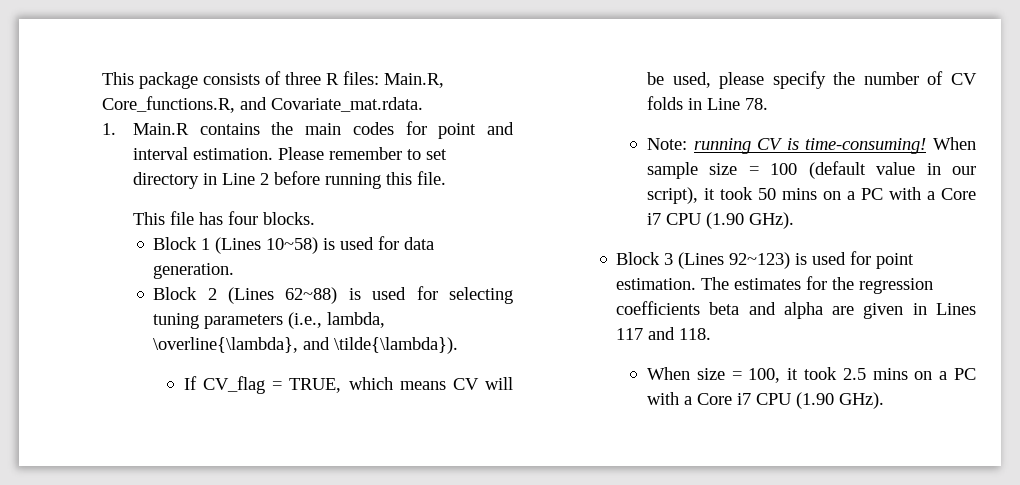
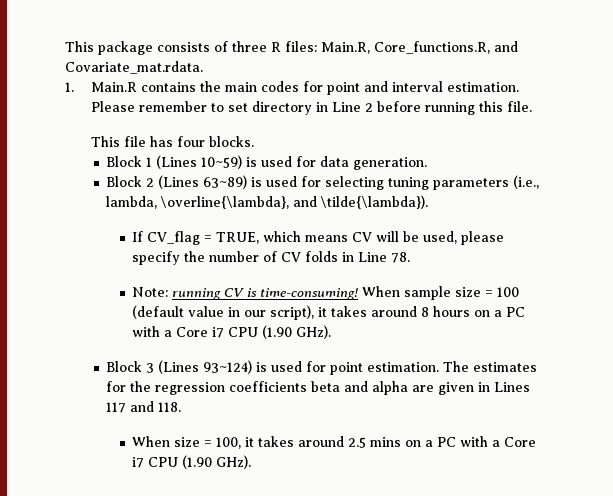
- Block 1 (Lines 10~58) is used for data generation.
+ Block 1 (Lines 10~59) is used for data generation.
- Block 2 (Lines 62~88) is used for selecting tuning parameters (i.e., lambda, \overline{\lambda}, and \tilde{\lambda}).
+ Block 2 (Lines 63~89) is used for selecting tuning parameters (i.e., lambda, \overline{\lambda}, and \tilde{\lambda}).
- When sample size = 100 (default value in our script), it took 50 mins on a PC with a Core i7 CPU (1.90 GHz).
+ When sample size = 100 (default value in our script), it takes around 8 hours on a PC with a Core i7 CPU (1.90 GHz).
- Block 3 (Lines 92~123) is used for point estimation.
+ Block 3 (Lines 93~124) is used for point estimation.
- When size = 100, it took 2.5 mins on a PC with a Core i7 CPU (1.90 GHz).
+ When size = 100, it takes around 2.5 mins on a PC with a Core i7 CPU (1.90 GHz).

